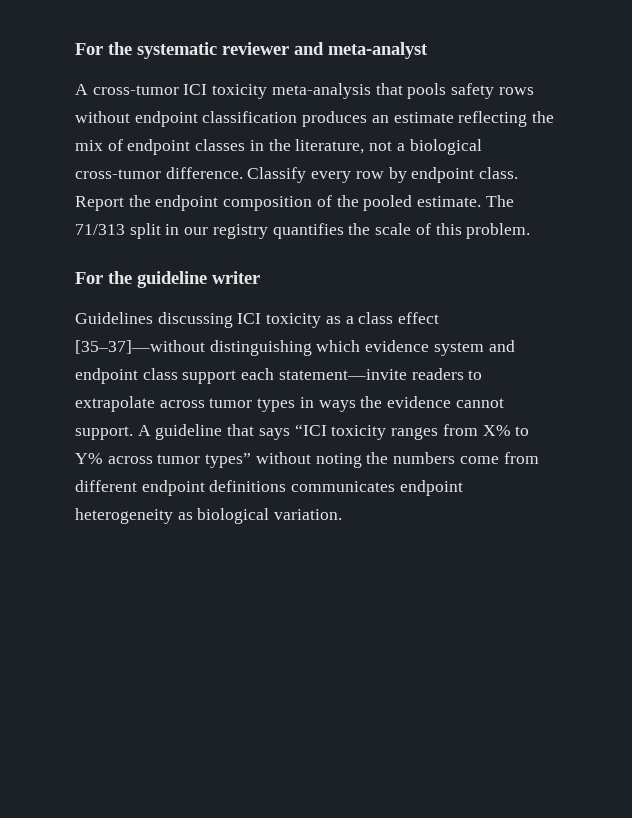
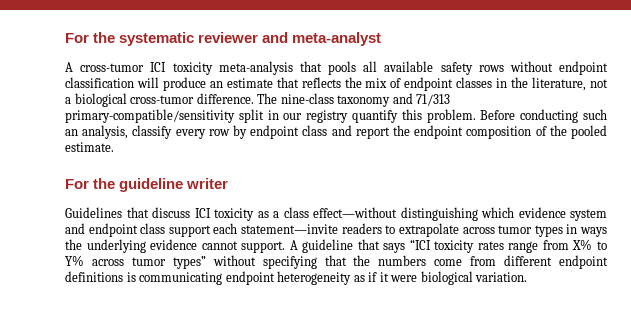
- A cross-tumor ICI toxicity meta-analysis that pools safety rows without endpoint classification produces an estimate reflecting the mix of endpoint classes in the literature, not a biological cross-tumor difference.
+ A cross-tumor ICI toxicity meta-analysis that pools all available safety rows without endpoint classification will produce an estimate that reflects the mix of endpoint classes in the literature, not a biological cross-tumor difference.
- Classify every row by endpoint class. Report the endpoint composition of the pooled estimate. The 71/313 split in our registry quantifies the scale of this problem.
+ The nine-class taxonomy and 71/313 primary-compatible/sensitivity split in our registry quantify this problem. Before conducting such an analysis, classify every row by endpoint class and report the endpoint composition of the pooled estimate.
- Guidelines discussing ICI toxicity as a class effect [35–37]—without distinguishing which evidence system and endpoint class support each statement—invite readers to extrapolate across tumor types in ways the evidence cannot support.
+ Guidelines that discuss ICI toxicity as a class effect—without distinguishing which evidence system and endpoint class support each statement—invite readers to extrapolate across tumor types in ways the underlying evidence cannot support.
- A guideline that says “ICI toxicity ranges from X% to Y% across tumor types” without noting the numbers come from different endpoint definitions communicates endpoint heterogeneity as biological variation.
+ A guideline that says “ICI toxicity rates range from X% to Y% across tumor types” without specifying that the numbers come from different endpoint definitions is communicating endpoint heterogeneity as if it were biological variation.

